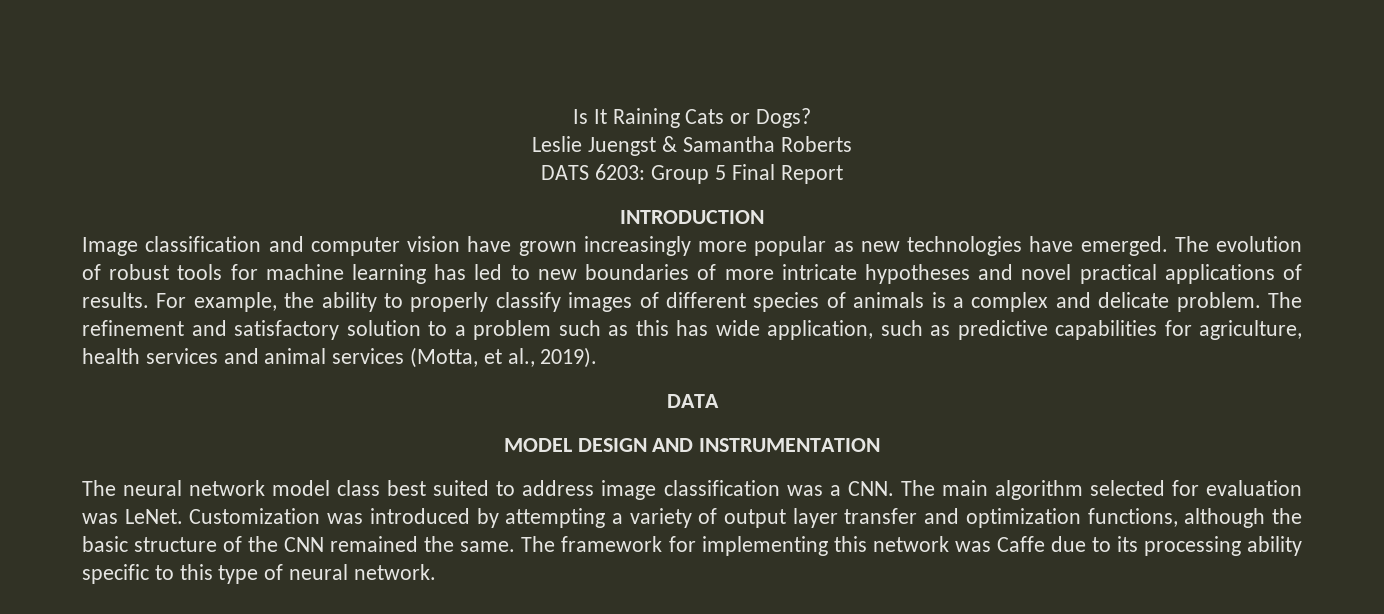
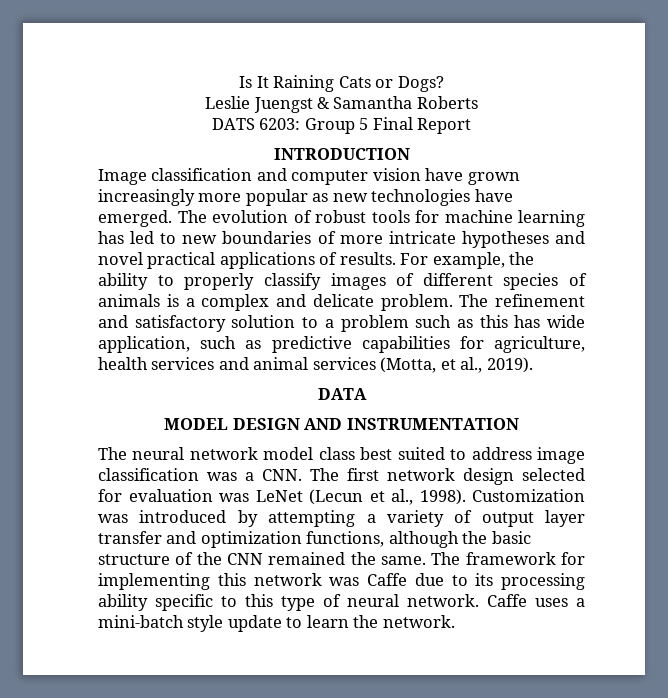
- The neural network model class best suited to address image classification was a CNN. The main algorithm selected for evaluation was LeNet.
+ The neural network model class best suited to address image classification was a CNN. The first network design selected for evaluation was LeNet (Lecun et al., 1998).
+ Caffe uses a mini-batch style update to learn the network.

